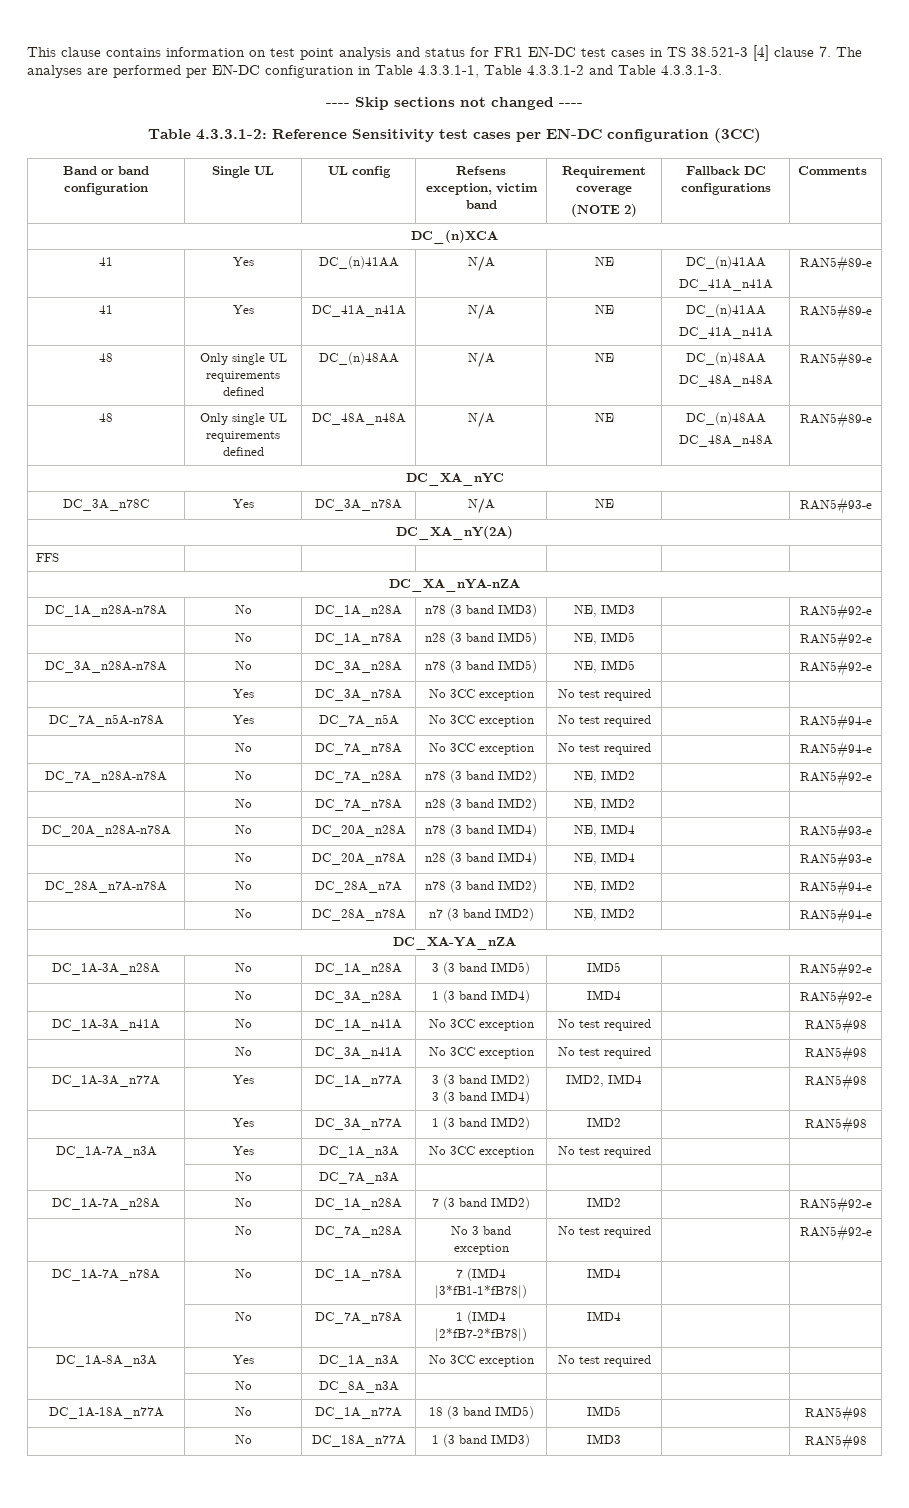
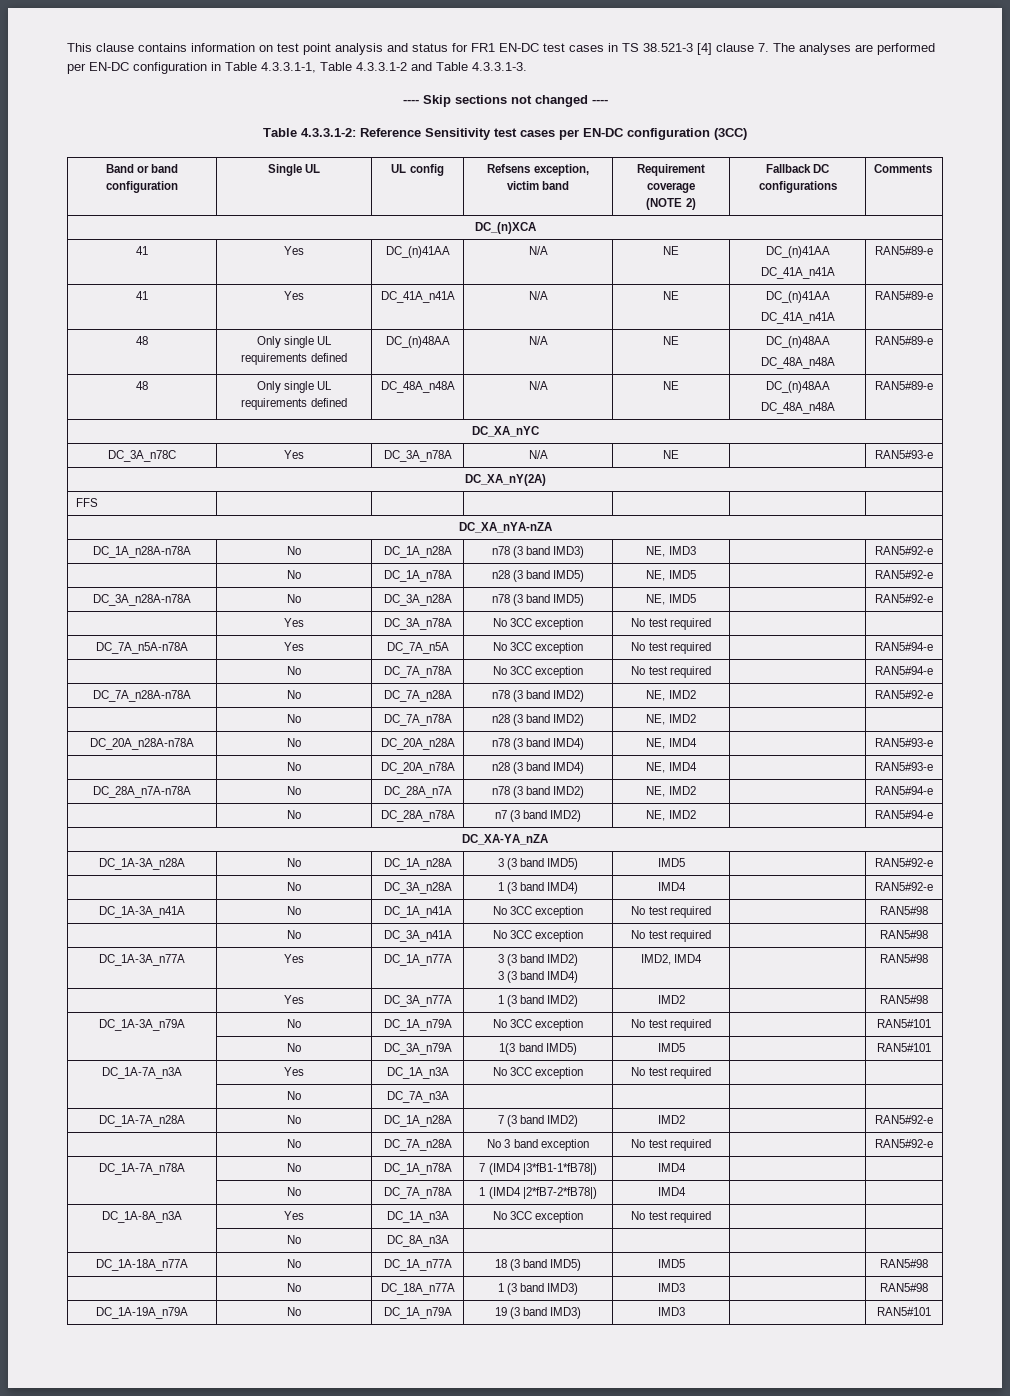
+ DC_1A-3A_n79A | No | DC_1A_n79A | No 3CC exception | No test required | | RAN5#101
+ | No | DC_3A_n79A | 1(3 band IMD5) | IMD5 | | RAN5#101
+ DC_1A-19A_n79A | No | DC_1A_n79A | 19 (3 band IMD3) | IMD3 | | RAN5#101

